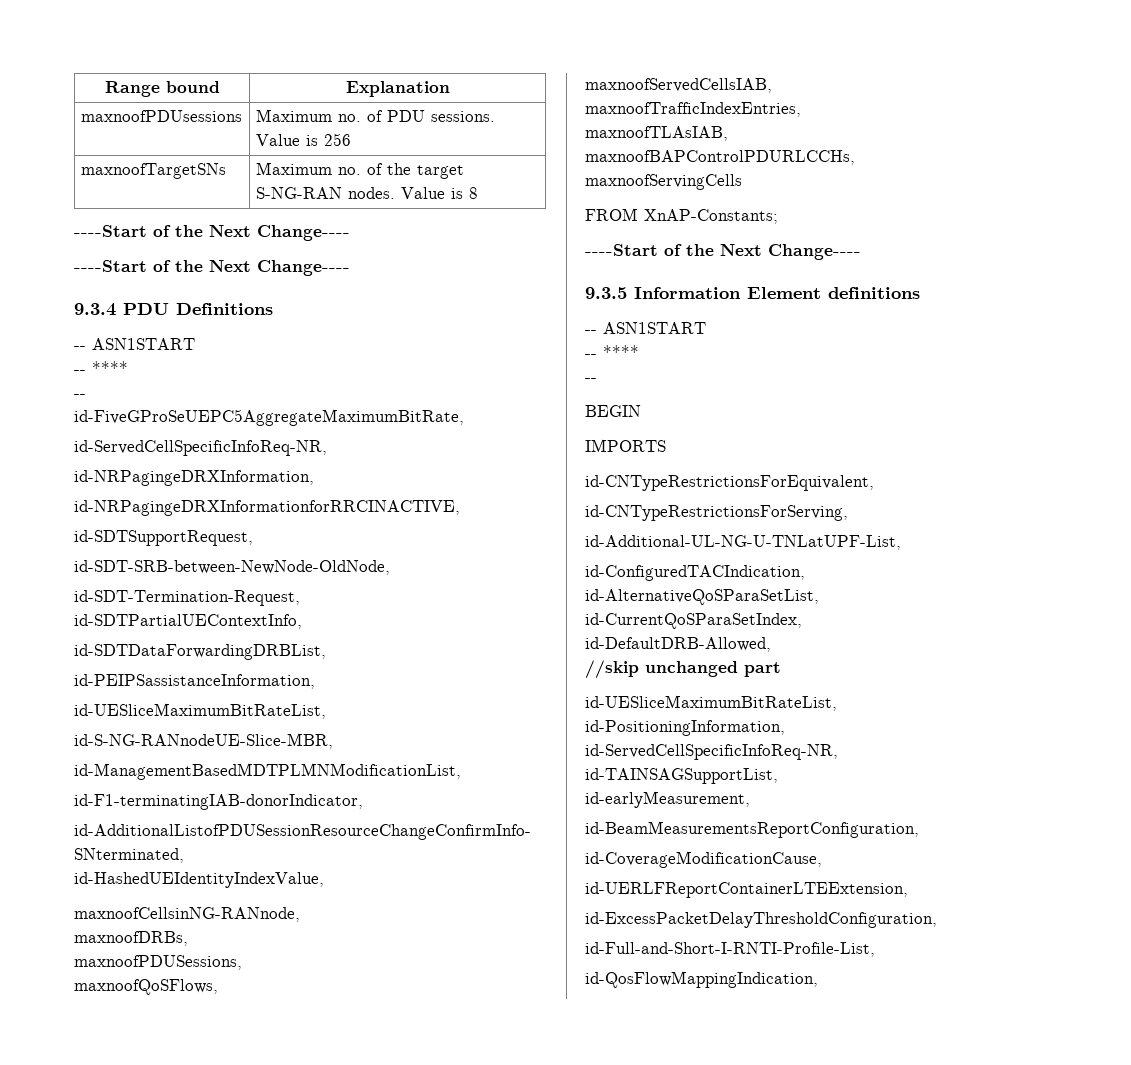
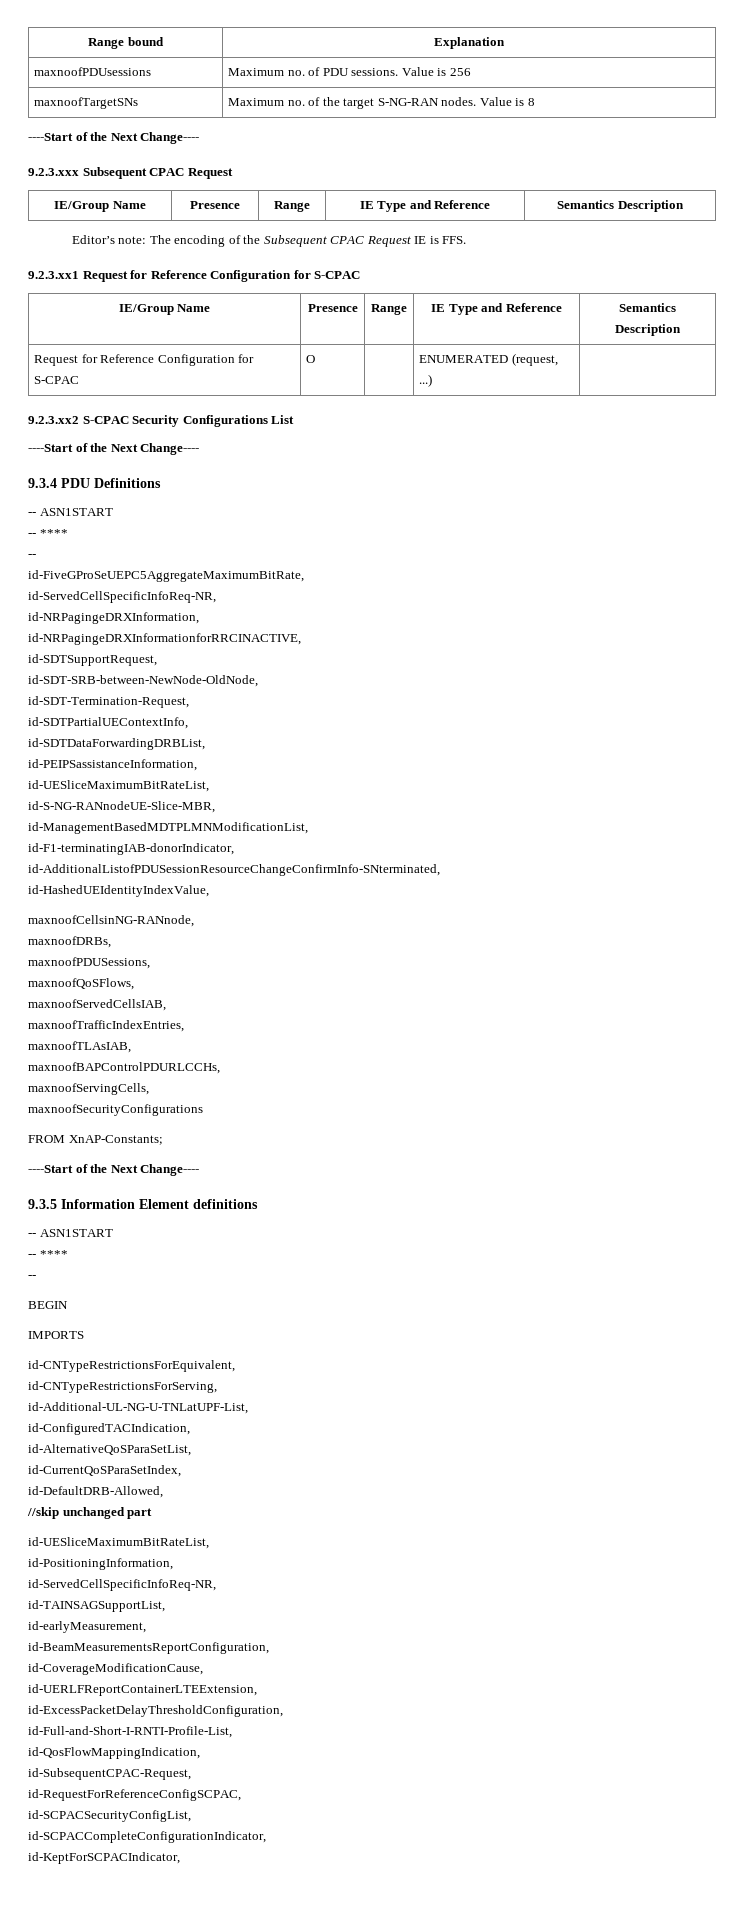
+ 9.2.3.xxx Subsequent CPAC Request
+ IE/Group Name | Presence | Range | IE Type and Reference | Semantics Description
+ Editor’s note: The encoding of the Subsequent CPAC Request IE is FFS.
+ 9.2.3.xx1 Request for Reference Configuration for S-CPAC
+ IE/Group Name | Presence | Range | IE Type and Reference | Semantics Description
+ Request for Reference Configuration for S-CPAC | O | | ENUMERATED (request, ...) |
+ 9.2.3.xx2 S-CPAC Security Configurations List
- maxnoofServingCells
+ maxnoofServingCells,
+ maxnoofSecurityConfigurations
+ id-SubsequentCPAC-Request,
+ id-RequestForReferenceConfigSCPAC,
+ id-SCPACSecurityConfigList,
+ id-SCPACCompleteConfigurationIndicator,
+ id-KeptForSCPACIndicator,

